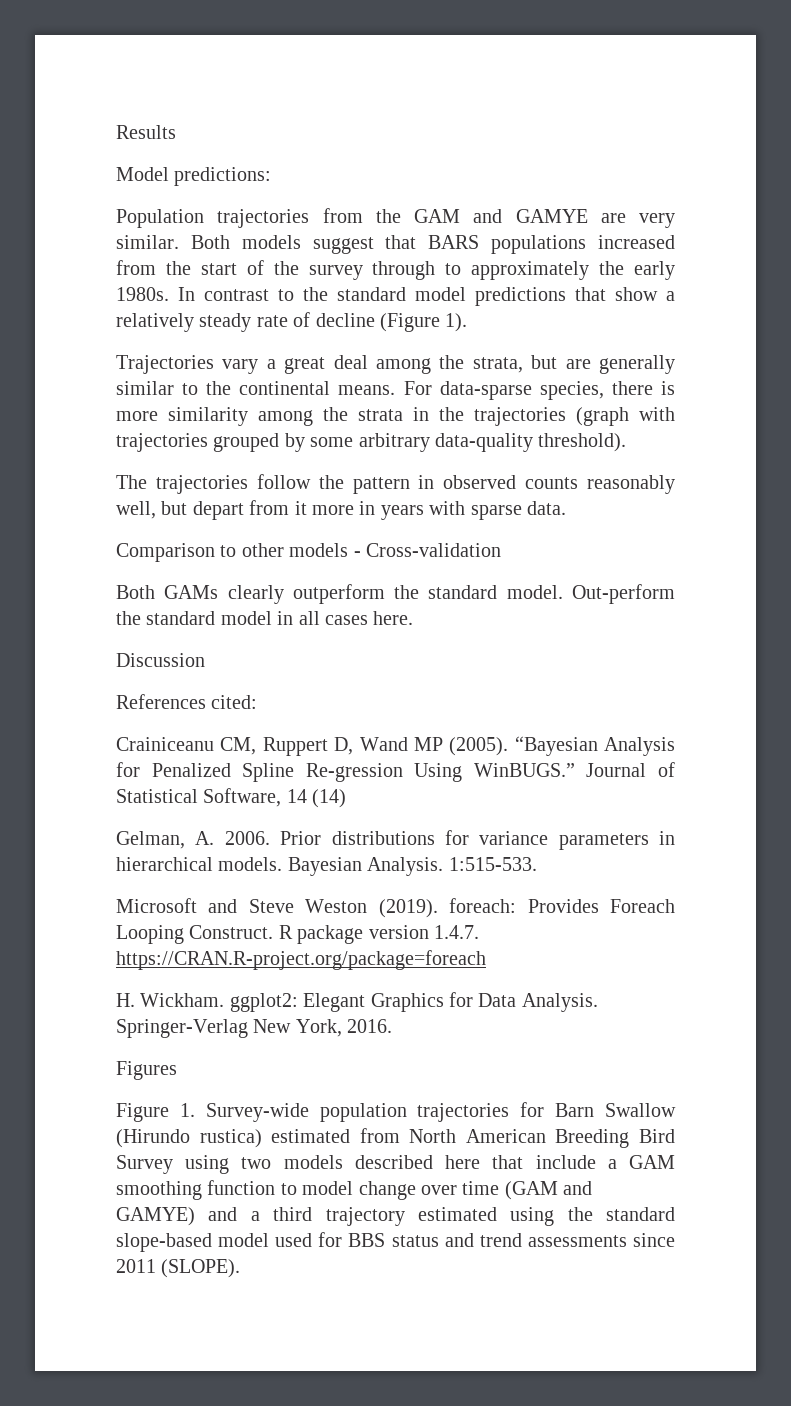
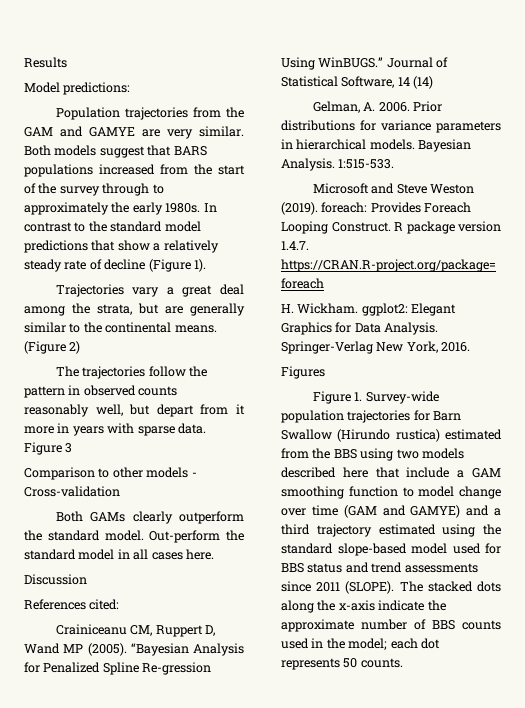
- For data-sparse species, there is more similarity among the strata in the trajectories (graph with trajectories grouped by some arbitrary data-quality threshold).
+ (Figure 2)
+ Figure 3
- Figure 1. Survey-wide population trajectories for Barn Swallow (Hirundo rustica) estimated from North American Breeding Bird Survey using two models described here that include a GAM smoothing function to model change over time (GAM and GAMYE) and a third trajectory estimated using the standard slope-based model used for BBS status and trend assessments since 2011 (SLOPE).
+ Figure 1. Survey-wide population trajectories for Barn Swallow (Hirundo rustica) estimated from the BBS using two models described here that include a GAM smoothing function to model change over time (GAM and GAMYE) and a third trajectory estimated using the standard slope-based model used for BBS status and trend assessments since 2011 (SLOPE).
+ The stacked dots along the x-axis indicate the approximate number of BBS counts used in the model; each dot represents 50 counts.

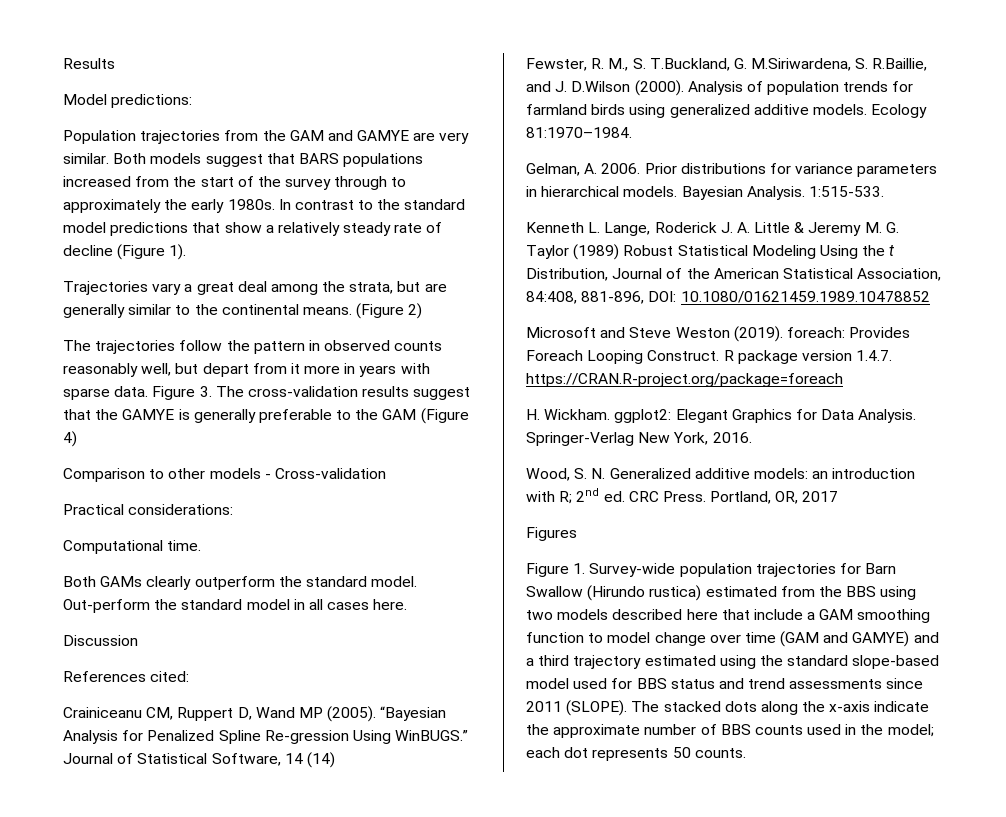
- Figure 3
+ Figure 3. The cross-validation results suggest that the GAMYE is generally preferable to the GAM (Figure 4)
+ Practical considerations:
+ Computational time.
+ Fewster, R. M., S. T.Buckland, G. M.Siriwardena, S. R.Baillie, and J. D.Wilson (2000). Analysis of population trends for farmland birds using generalized additive models. Ecology 81:1970–1984.
+ Kenneth L. Lange, Roderick J. A. Little & Jeremy M. G. Taylor (1989) Robust Statistical Modeling Using the t Distribution, Journal of the American Statistical Association, 84:408, 881-896, DOI: 10.1080/01621459.1989.10478852
+ Wood, S. N. Generalized additive models: an introduction with R; 2nd ed. CRC Press. Portland, OR, 2017

